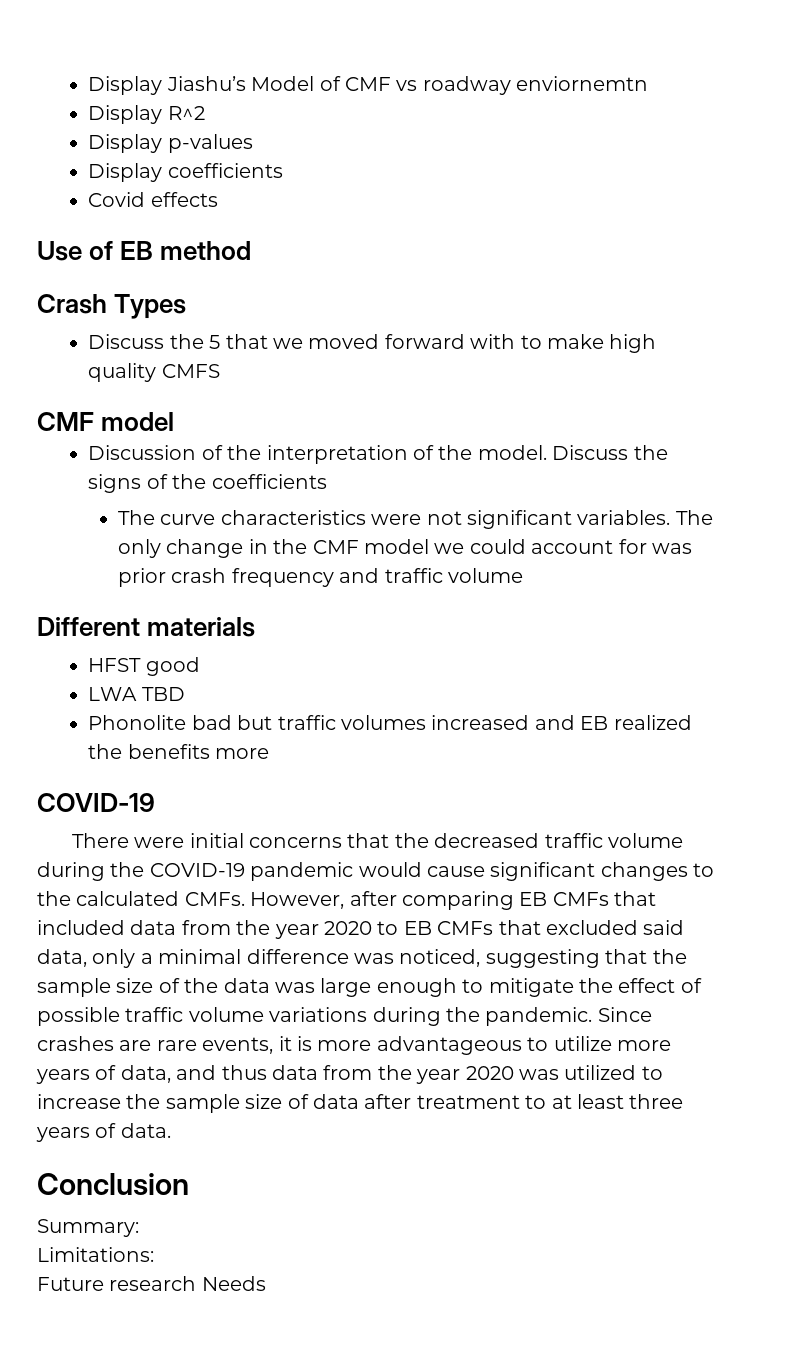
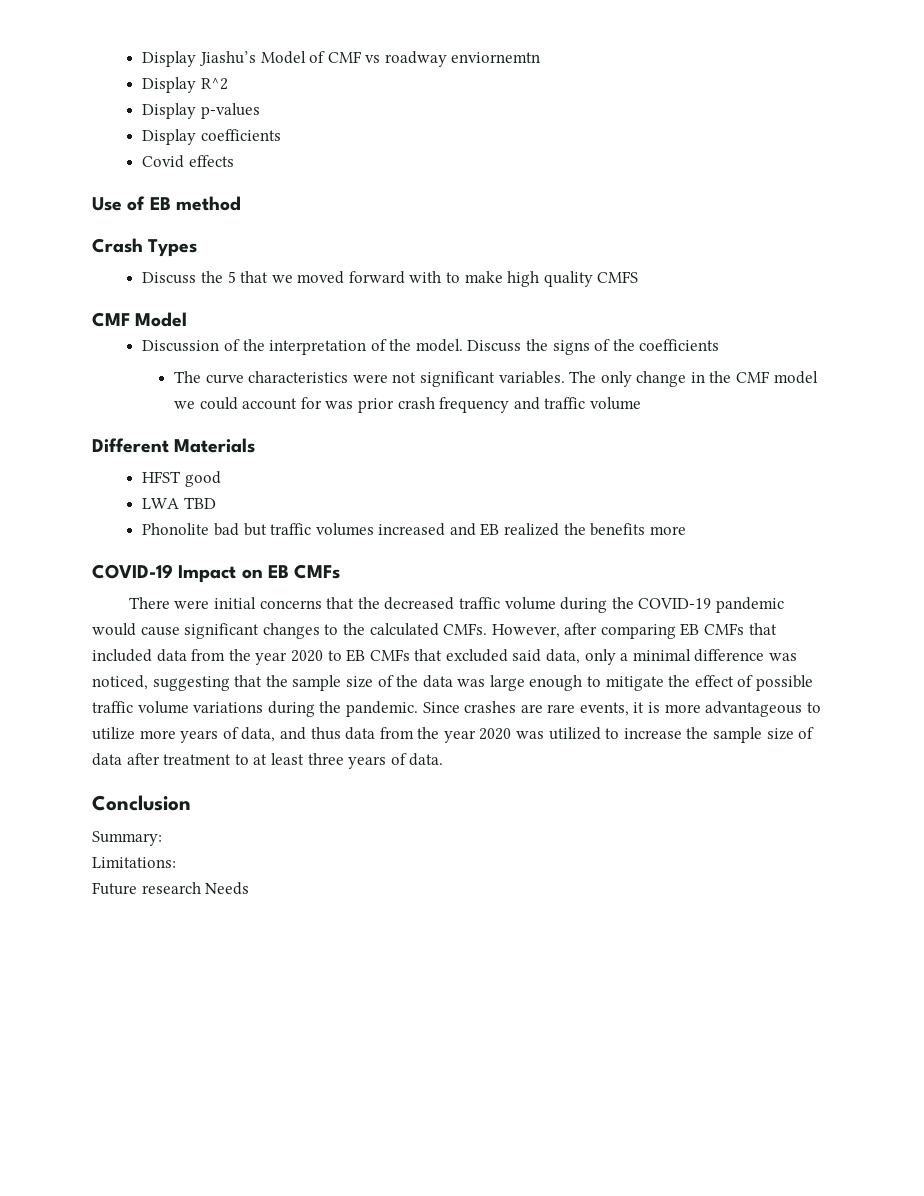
  Discuss the 5 that we moved forward with to make high quality CMFS
- CMF model
+ CMF Model
- Different materials
+ Different Materials
  Phonolite bad but traffic volumes increased and EB realized the benefits more
- COVID-19
+ COVID-19 Impact on EB CMFs

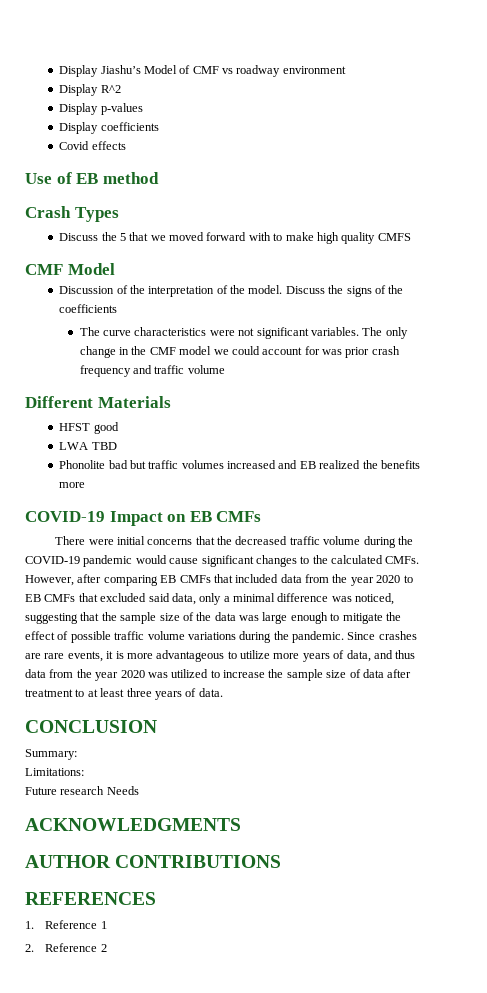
- Display Jiashu’s Model of CMF vs roadway enviornemtn
+ Display Jiashu’s Model of CMF vs roadway environment
- Conclusion
+ CONCLUSION
+ ACKNOWLEDGMENTS
+ AUTHOR CONTRIBUTIONS
+ REFERENCES
+ 1. Reference 1
+ 2. Reference 2

